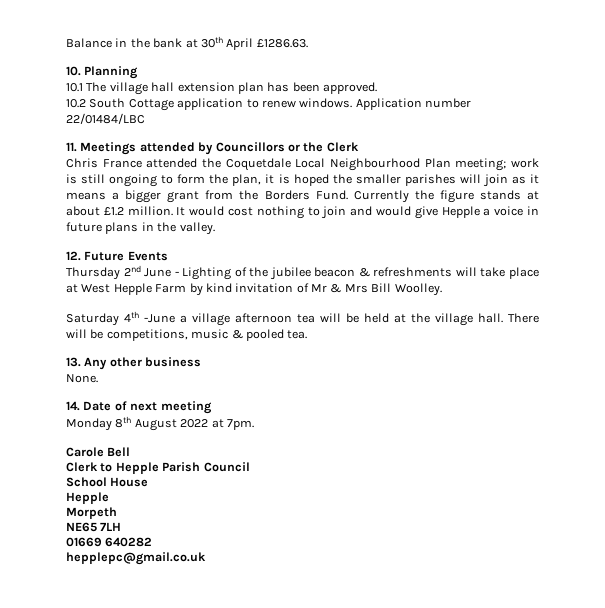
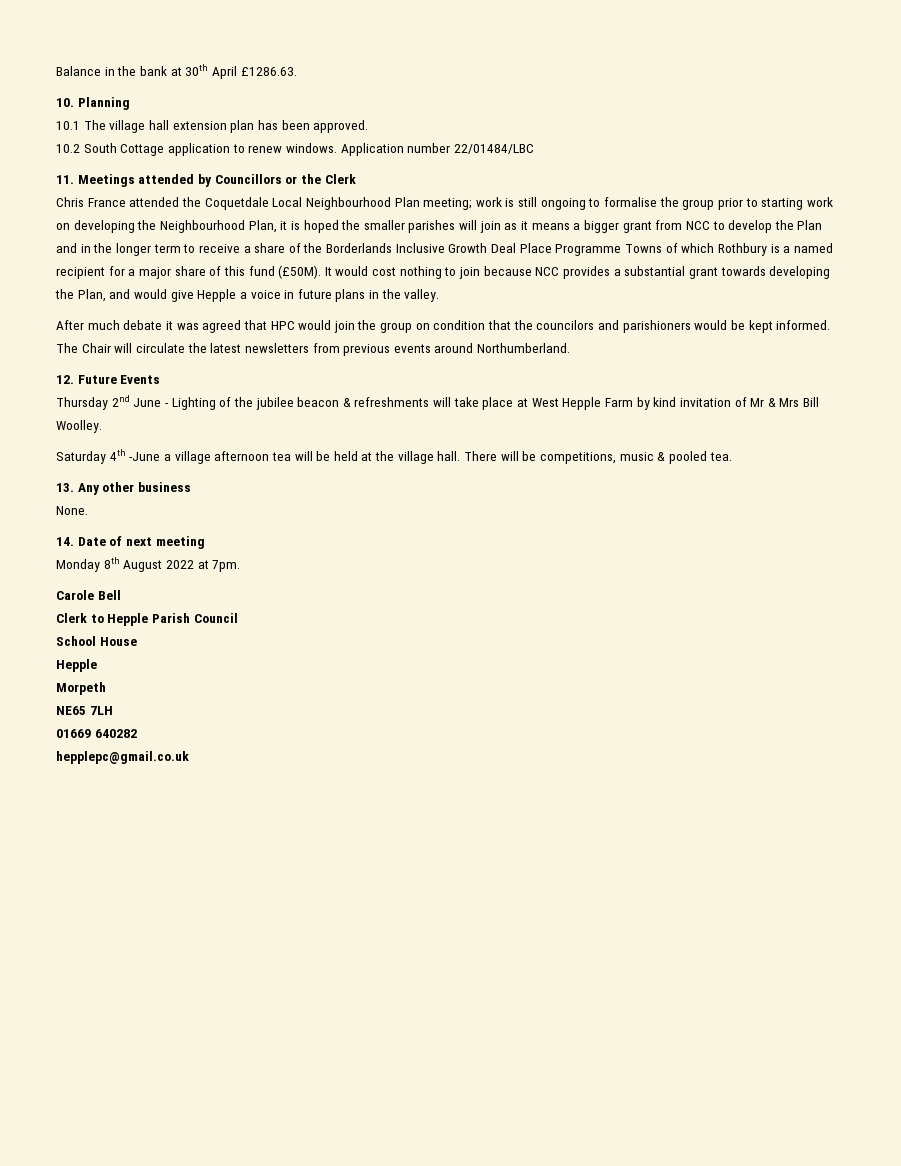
- Chris France attended the Coquetdale Local Neighbourhood Plan meeting; work is still ongoing to form the plan, it is hoped the smaller parishes will join as it means a bigger grant from the Borders Fund. Currently the figure stands at about £1.2 million.
+ Chris France attended the Coquetdale Local Neighbourhood Plan meeting; work is still ongoing to formalise the group prior to starting work on developing the Neighbourhood Plan, it is hoped the smaller parishes will join as it means a bigger grant from NCC to develop the Plan and in the longer term to receive a share of the Borderlands Inclusive Growth Deal Place Programme Towns of which Rothbury is a named recipient for a major share of this fund (£50M).
- It would cost nothing to join and would give Hepple a voice in future plans in the valley.
+ It would cost nothing to join because NCC provides a substantial grant towards developing the Plan, and would give Hepple a voice in future plans in the valley.
+ After much debate it was agreed that HPC would join the group on condition that the councilors and parishioners would be kept informed. The Chair will circulate the latest newsletters from previous events around Northumberland.

